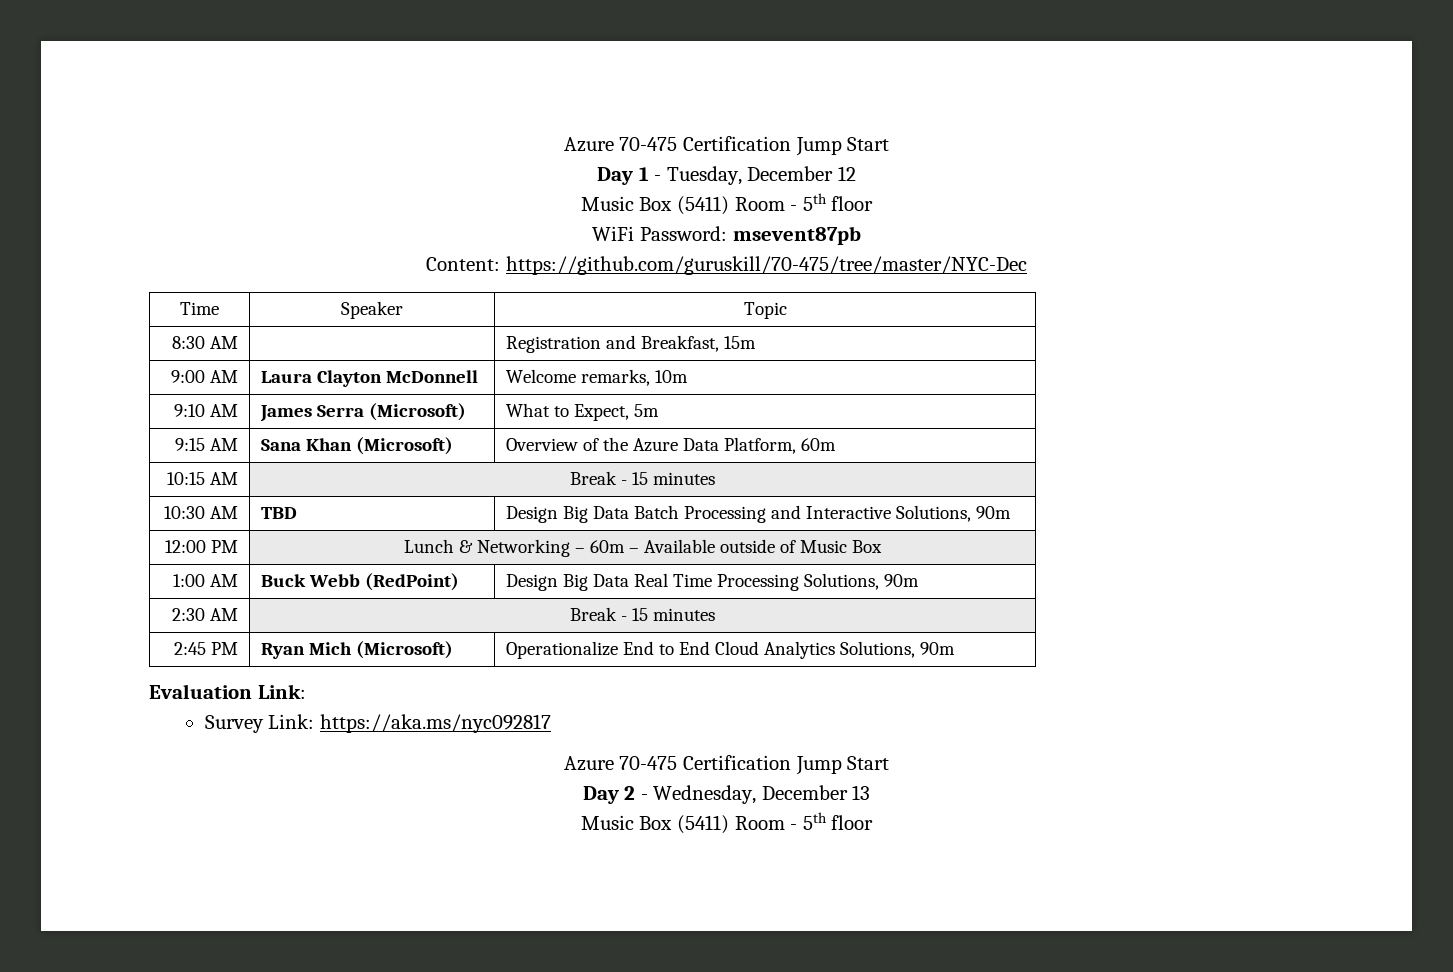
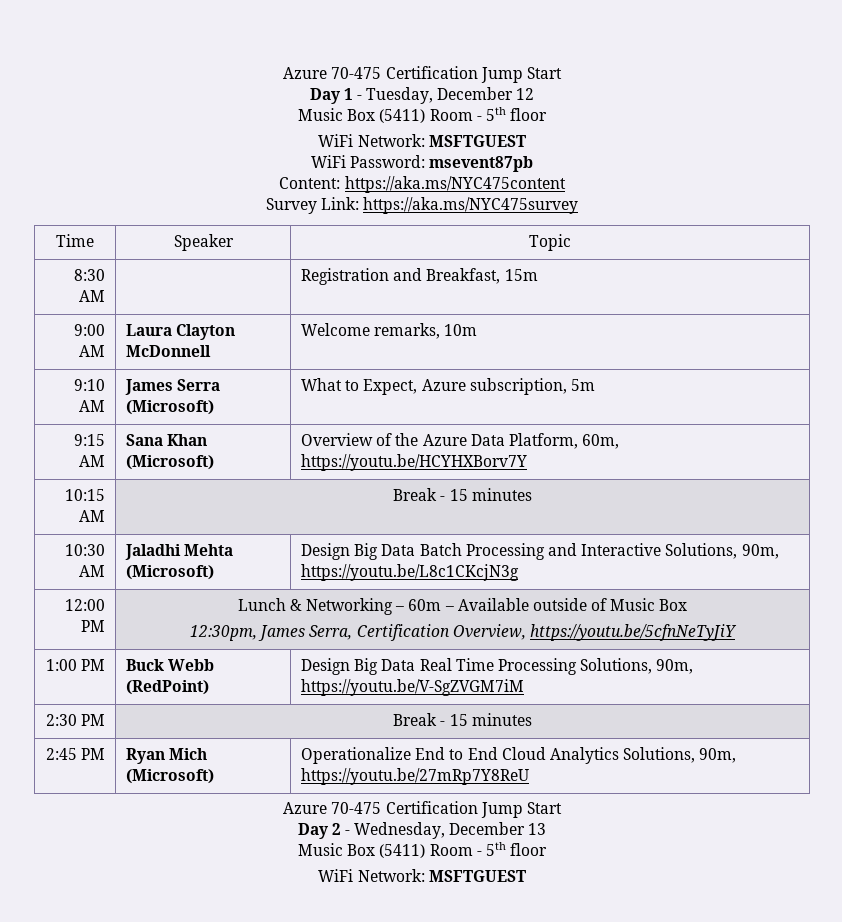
  Day 1 - Tuesday, December 12
  Music Box (5411) Room - 5th floor
+ WiFi Network: MSFTGUEST
- Content: https://github.com/guruskill/70-475/tree/master/NYC-Dec
+ Content: https://aka.ms/NYC475content
+ Survey Link: https://aka.ms/NYC475survey
- 9:10 AM | James Serra (Microsoft) | What to Expect, 5m
+ 9:10 AM | James Serra (Microsoft) | What to Expect, Azure subscription, 5m
- 9:15 AM | Sana Khan (Microsoft) | Overview of the Azure Data Platform, 60m
+ 9:15 AM | Sana Khan (Microsoft) | Overview of the Azure Data Platform, 60m, https://youtu.be/HCYHXBorv7Y
- 10:30 AM | TBD | Design Big Data Batch Processing and Interactive Solutions, 90m
+ 10:30 AM | Jaladhi Mehta (Microsoft) | Design Big Data Batch Processing and Interactive Solutions, 90m, https://youtu.be/L8c1CKcjN3g
  12:00 PM | Lunch & Networking – 60m – Available outside of Music Box
+ 12:30pm, James Serra, Certification Overview, https://youtu.be/5cfnNeTyJiY
- 1:00 AM | Buck Webb (RedPoint) | Design Big Data Real Time Processing Solutions, 90m
+ 1:00 PM | Buck Webb (RedPoint) | Design Big Data Real Time Processing Solutions, 90m, https://youtu.be/V-SgZVGM7iM
- 2:30 AM | Break - 15 minutes
+ 2:30 PM | Break - 15 minutes
- 2:45 PM | Ryan Mich (Microsoft) | Operationalize End to End Cloud Analytics Solutions, 90m
- Evaluation Link:
- Survey Link: https://aka.ms/nyc092817
+ 2:45 PM | Ryan Mich (Microsoft) | Operationalize End to End Cloud Analytics Solutions, 90m, https://youtu.be/27mRp7Y8ReU
  Day 2 - Wednesday, December 13
  Music Box (5411) Room - 5th floor
+ WiFi Network: MSFTGUEST

